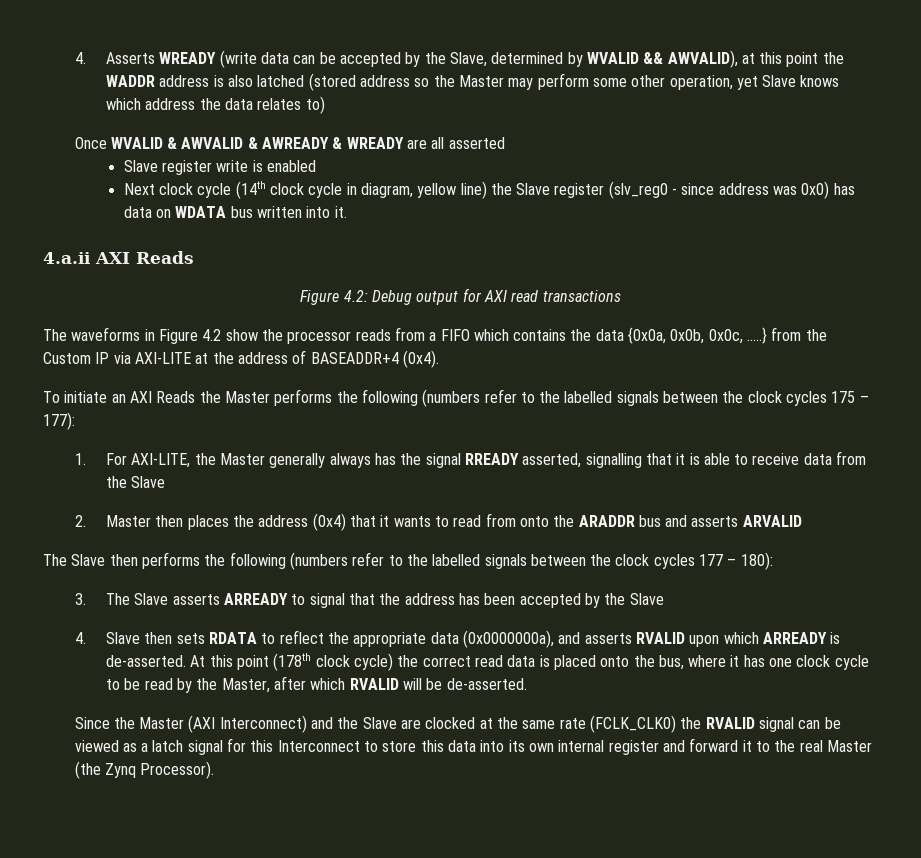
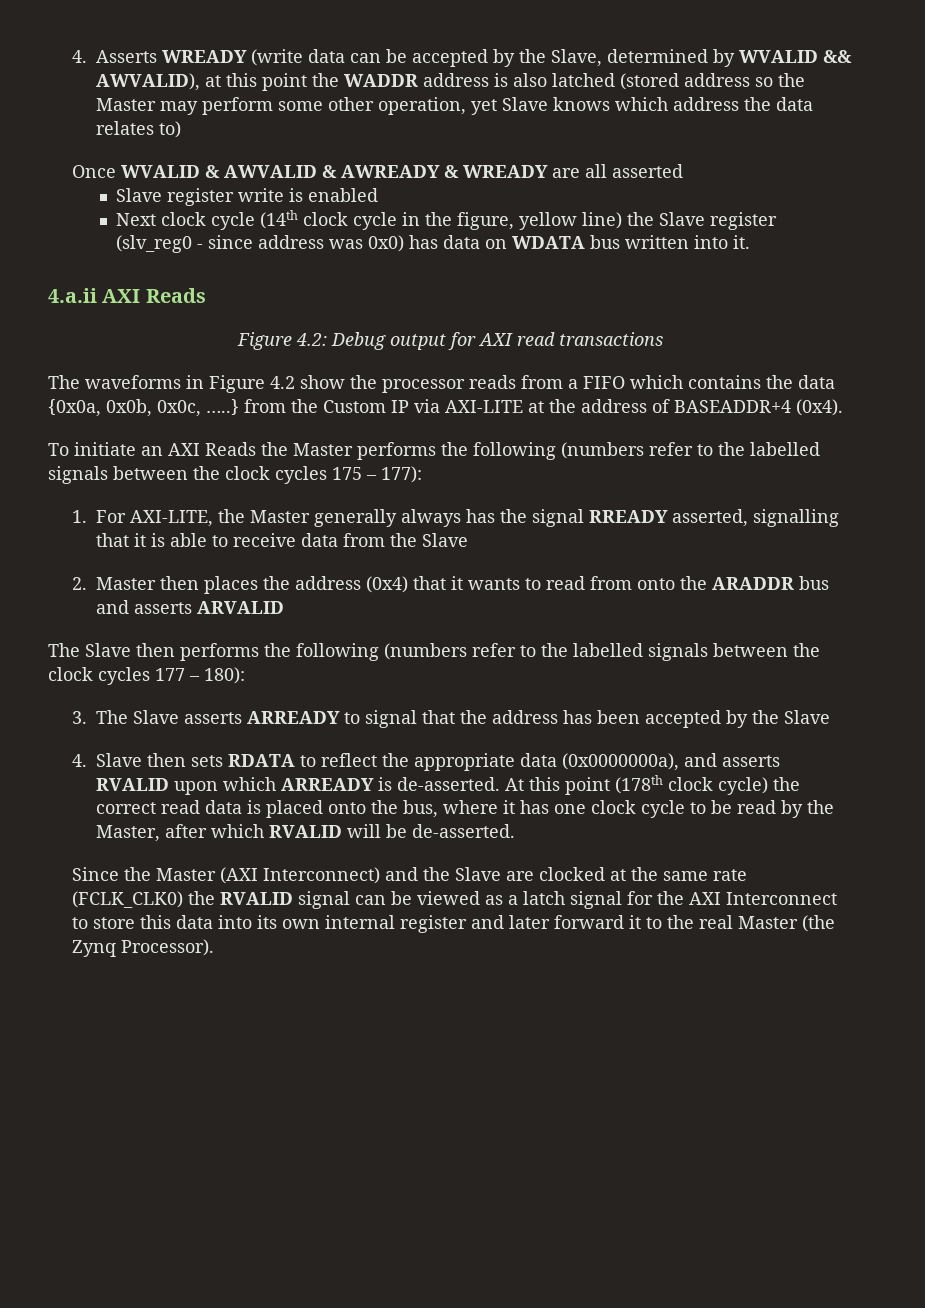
- Next clock cycle (14th clock cycle in diagram, yellow line) the Slave register (slv_reg0 - since address was 0x0) has data on WDATA bus written into it.
+ Next clock cycle (14th clock cycle in the figure, yellow line) the Slave register (slv_reg0 - since address was 0x0) has data on WDATA bus written into it.
- Since the Master (AXI Interconnect) and the Slave are clocked at the same rate (FCLK_CLK0) the RVALID signal can be viewed as a latch signal for this Interconnect to store this data into its own internal register and forward it to the real Master (the Zynq Processor).
+ Since the Master (AXI Interconnect) and the Slave are clocked at the same rate (FCLK_CLK0) the RVALID signal can be viewed as a latch signal for the AXI Interconnect to store this data into its own internal register and later forward it to the real Master (the Zynq Processor).

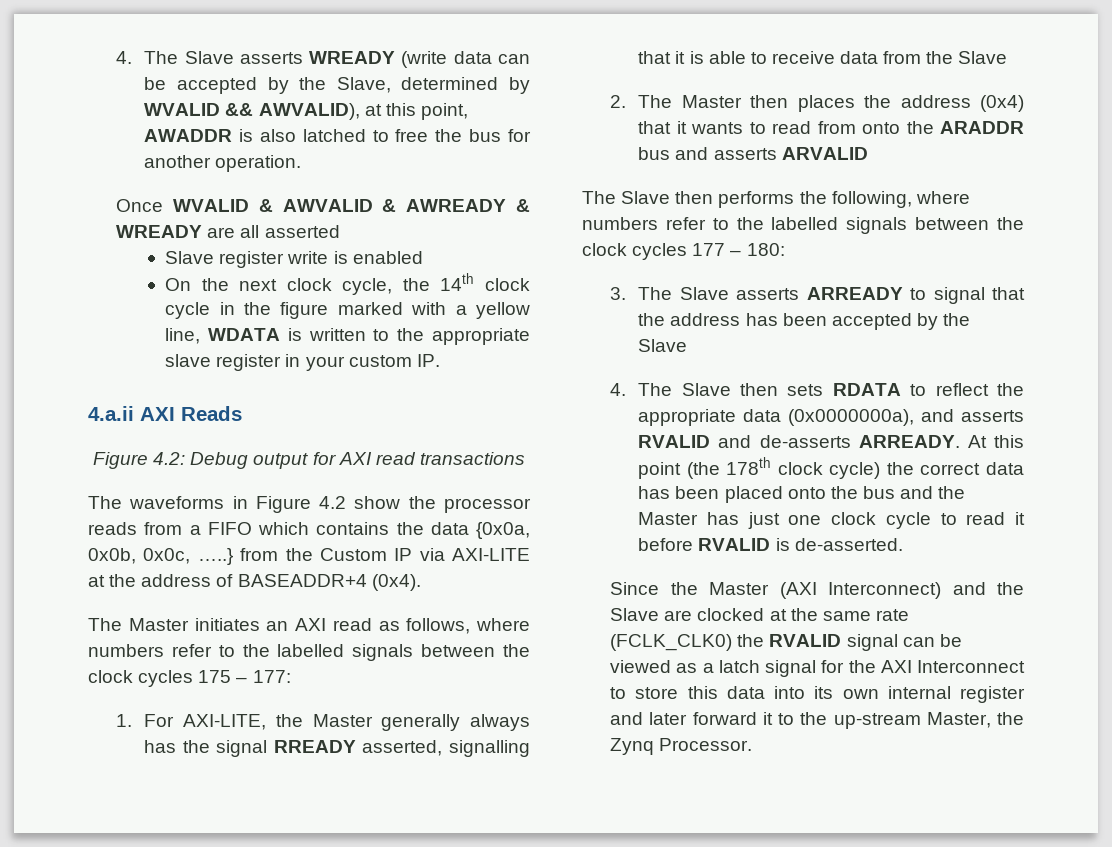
- 4. Asserts WREADY (write data can be accepted by the Slave, determined by WVALID && AWVALID), at this point the WADDR address is also latched (stored address so the Master may perform some other operation, yet Slave knows which address the data relates to)
+ 4. The Slave asserts WREADY (write data can be accepted by the Slave, determined by WVALID && AWVALID), at this point, AWADDR is also latched to free the bus for another operation.
- Next clock cycle (14th clock cycle in the figure, yellow line) the Slave register (slv_reg0 - since address was 0x0) has data on WDATA bus written into it.
+ On the next clock cycle, the 14th clock cycle in the figure marked with a yellow line, WDATA is written to the appropriate slave register in your custom IP.
- To initiate an AXI Reads the Master performs the following (numbers refer to the labelled signals between the clock cycles 175 – 177):
+ The Master initiates an AXI read as follows, where numbers refer to the labelled signals between the clock cycles 175 – 177:
- 2. Master then places the address (0x4) that it wants to read from onto the ARADDR bus and asserts ARVALID
+ 2. The Master then places the address (0x4) that it wants to read from onto the ARADDR bus and asserts ARVALID
- The Slave then performs the following (numbers refer to the labelled signals between the clock cycles 177 – 180):
+ The Slave then performs the following, where numbers refer to the labelled signals between the clock cycles 177 – 180:
- 4. Slave then sets RDATA to reflect the appropriate data (0x0000000a), and asserts RVALID upon which ARREADY is de-asserted.
+ 4. The Slave then sets RDATA to reflect the appropriate data (0x0000000a), and asserts RVALID and de-asserts ARREADY.
- At this point (178th clock cycle) the correct read data is placed onto the bus, where it has one clock cycle to be read by the Master, after which RVALID will be de-asserted.
+ At this point (the 178th clock cycle) the correct data has been placed onto the bus and the Master has just one clock cycle to read it before RVALID is de-asserted.
- Since the Master (AXI Interconnect) and the Slave are clocked at the same rate (FCLK_CLK0) the RVALID signal can be viewed as a latch signal for the AXI Interconnect to store this data into its own internal register and later forward it to the real Master (the Zynq Processor).
+ Since the Master (AXI Interconnect) and the Slave are clocked at the same rate (FCLK_CLK0) the RVALID signal can be viewed as a latch signal for the AXI Interconnect to store this data into its own internal register and later forward it to the up-stream Master, the Zynq Processor.

